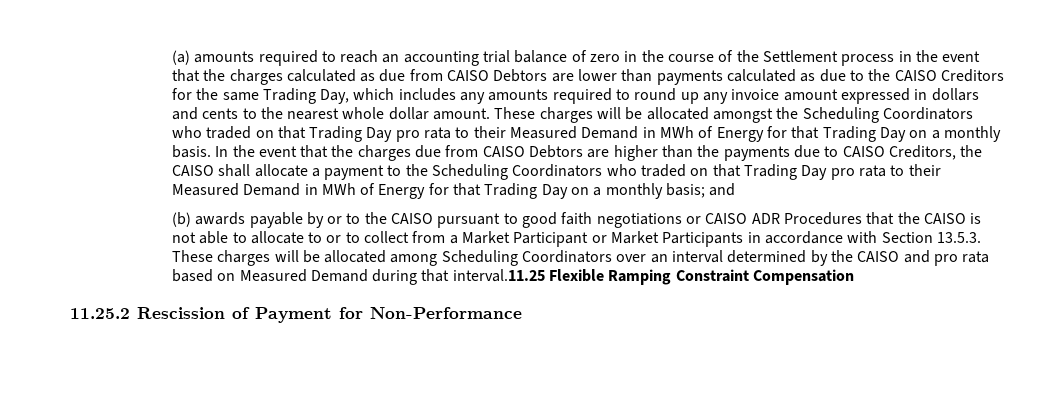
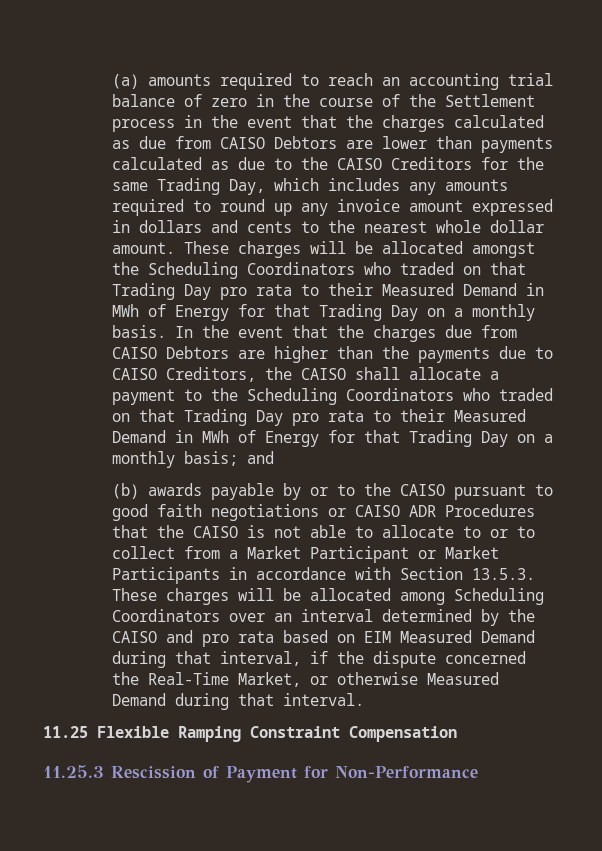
- (b) awards payable by or to the CAISO pursuant to good faith negotiations or CAISO ADR Procedures that the CAISO is not able to allocate to or to collect from a Market Participant or Market Participants in accordance with Section 13.5.3. These charges will be allocated among Scheduling Coordinators over an interval determined by the CAISO and pro rata based on Measured Demand during that interval.11.25 Flexible Ramping Constraint Compensation
+ (b) awards payable by or to the CAISO pursuant to good faith negotiations or CAISO ADR Procedures that the CAISO is not able to allocate to or to collect from a Market Participant or Market Participants in accordance with Section 13.5.3. These charges will be allocated among Scheduling Coordinators over an interval determined by the CAISO and pro rata based on EIM Measured Demand during that interval, if the dispute concerned the Real-Time Market, or otherwise Measured Demand during that interval.
+ 11.25 Flexible Ramping Constraint Compensation
- 11.25.2 Rescission of Payment for Non-Performance
+ 11.25.3 Rescission of Payment for Non-Performance

